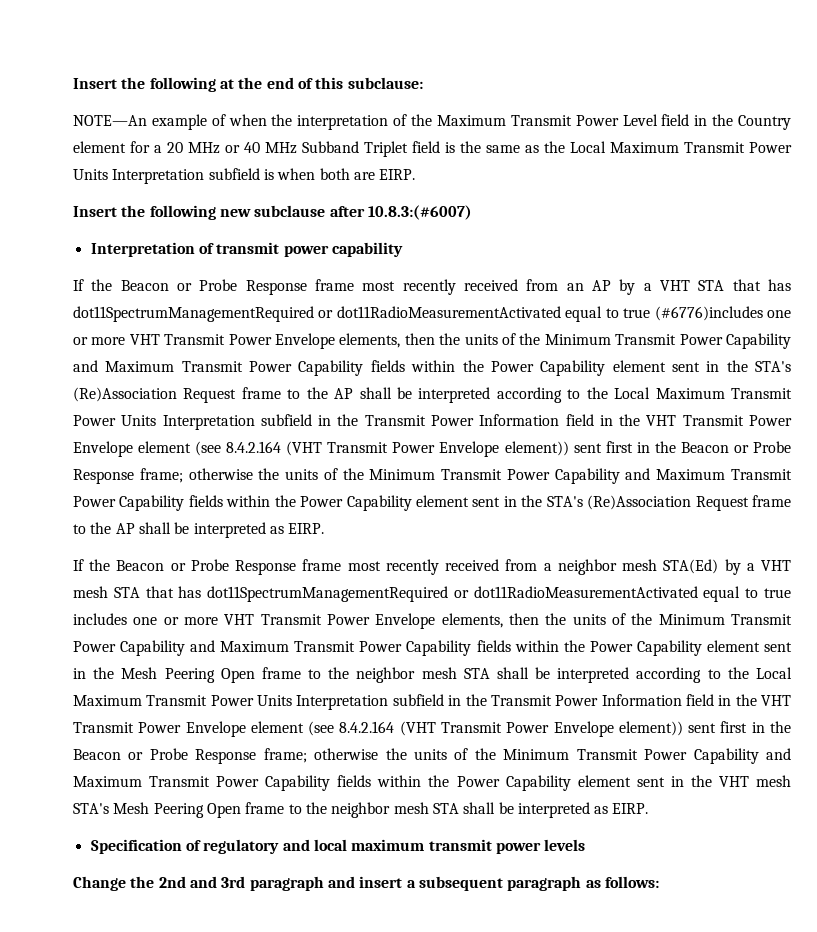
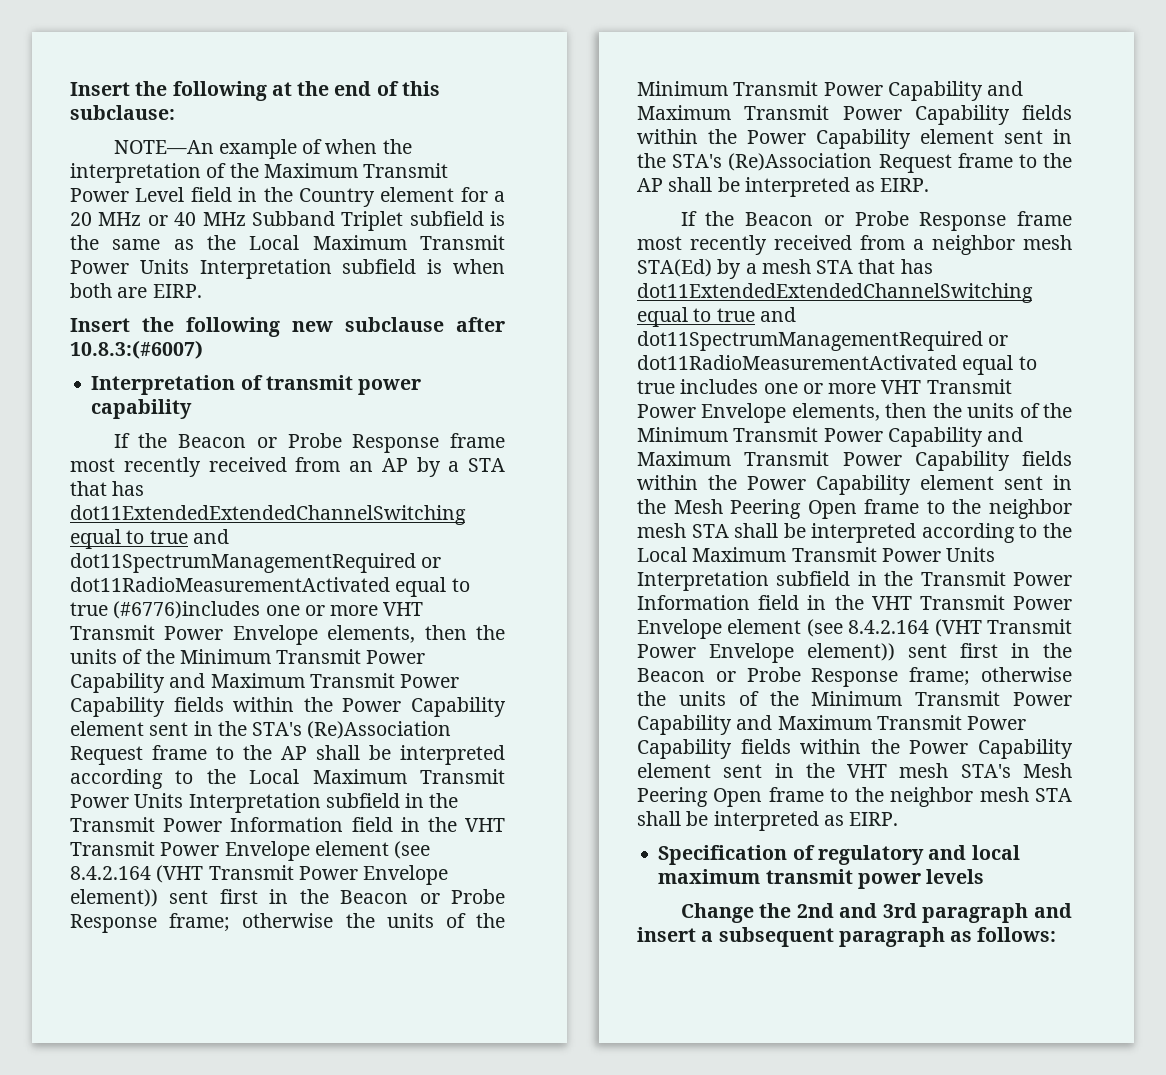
- NOTE—An example of when the interpretation of the Maximum Transmit Power Level field in the Country element for a 20 MHz or 40 MHz Subband Triplet field is the same as the Local Maximum Transmit Power Units Interpretation subfield is when both are EIRP.
+ NOTE—An example of when the interpretation of the Maximum Transmit Power Level field in the Country element for a 20 MHz or 40 MHz Subband Triplet subfield is the same as the Local Maximum Transmit Power Units Interpretation subfield is when both are EIRP.
- If the Beacon or Probe Response frame most recently received from an AP by a VHT STA that has dot11SpectrumManagementRequired or dot11RadioMeasurementActivated equal to true (#6776)includes one or more VHT Transmit Power Envelope elements, then the units of the Minimum Transmit Power Capability and Maximum Transmit Power Capability fields within the Power Capability element sent in the STA's (Re)Association Request frame to the AP shall be interpreted according to the Local Maximum Transmit Power Units Interpretation subfield in the Transmit Power Information field in the VHT Transmit Power Envelope element (see 8.4.2.164 (VHT Transmit Power Envelope element)) sent first in the Beacon or Probe Response frame;
+ If the Beacon or Probe Response frame most recently received from an AP by a STA that has dot11ExtendedExtendedChannelSwitching equal to true and dot11SpectrumManagementRequired or dot11RadioMeasurementActivated equal to true (#6776)includes one or more VHT Transmit Power Envelope elements, then the units of the Minimum Transmit Power Capability and Maximum Transmit Power Capability fields within the Power Capability element sent in the STA's (Re)Association Request frame to the AP shall be interpreted according to the Local Maximum Transmit Power Units Interpretation subfield in the Transmit Power Information field in the VHT Transmit Power Envelope element (see 8.4.2.164 (VHT Transmit Power Envelope element)) sent first in the Beacon or Probe Response frame;
- If the Beacon or Probe Response frame most recently received from a neighbor mesh STA(Ed) by a VHT mesh STA that has dot11SpectrumManagementRequired or dot11RadioMeasurementActivated equal to true includes one or more VHT Transmit Power Envelope elements, then the units of the Minimum Transmit Power Capability and Maximum Transmit Power Capability fields within the Power Capability element sent in the Mesh Peering Open frame to the neighbor mesh STA shall be interpreted according to the Local Maximum Transmit Power Units Interpretation subfield in the Transmit Power Information field in the VHT Transmit Power Envelope element (see 8.4.2.164 (VHT Transmit Power Envelope element)) sent first in the Beacon or Probe Response frame;
+ If the Beacon or Probe Response frame most recently received from a neighbor mesh STA(Ed) by a mesh STA that has dot11ExtendedExtendedChannelSwitching equal to true and dot11SpectrumManagementRequired or dot11RadioMeasurementActivated equal to true includes one or more VHT Transmit Power Envelope elements, then the units of the Minimum Transmit Power Capability and Maximum Transmit Power Capability fields within the Power Capability element sent in the Mesh Peering Open frame to the neighbor mesh STA shall be interpreted according to the Local Maximum Transmit Power Units Interpretation subfield in the Transmit Power Information field in the VHT Transmit Power Envelope element (see 8.4.2.164 (VHT Transmit Power Envelope element)) sent first in the Beacon or Probe Response frame;

